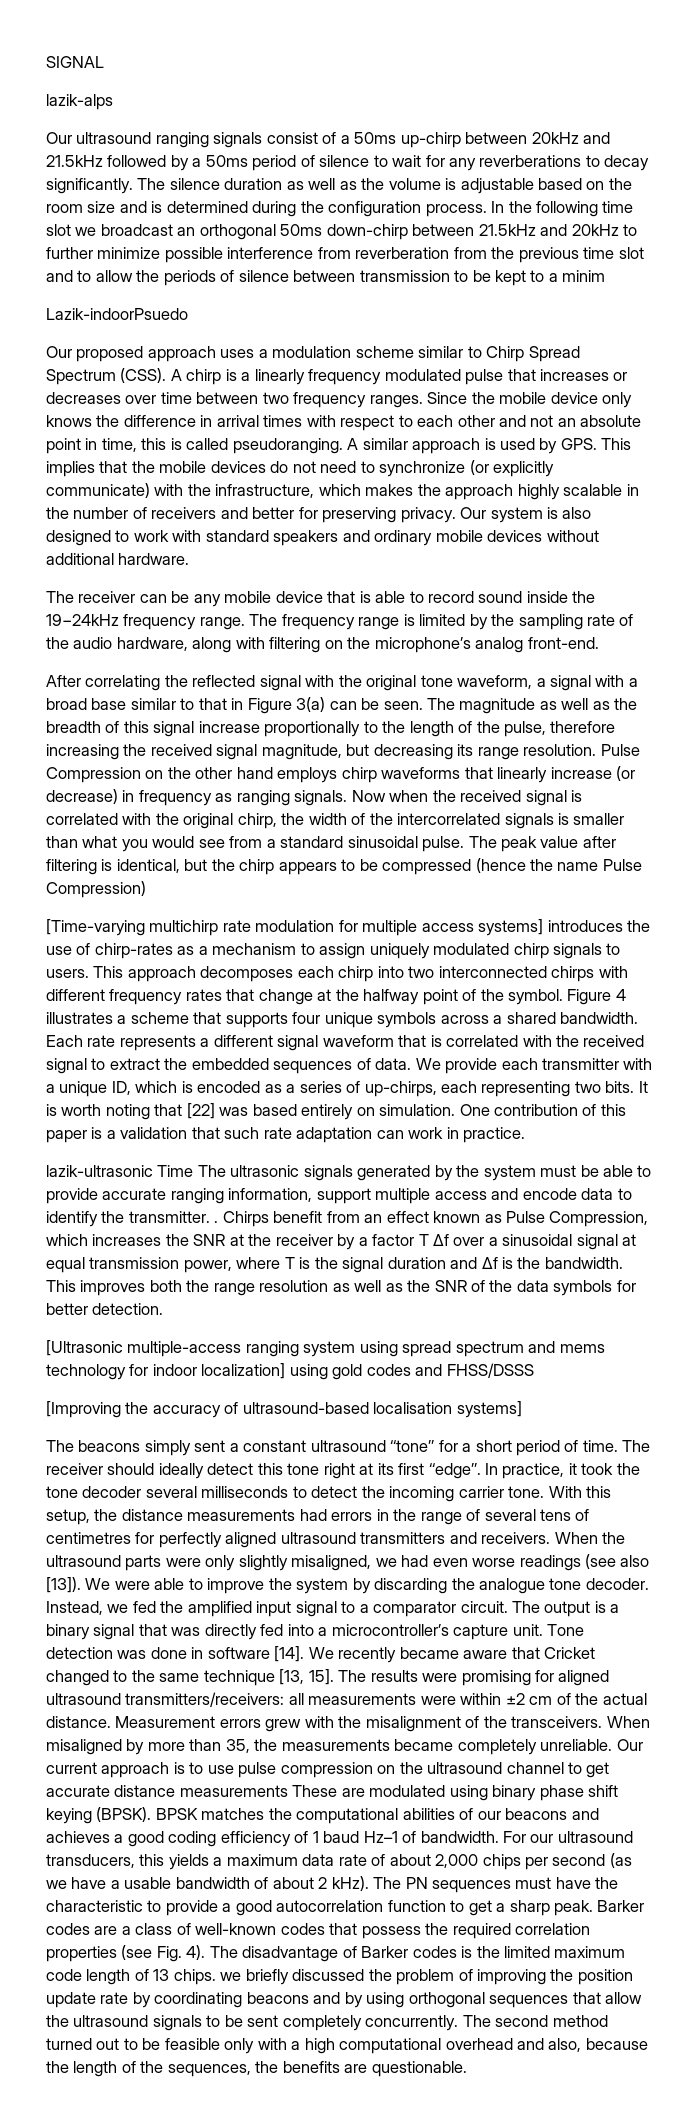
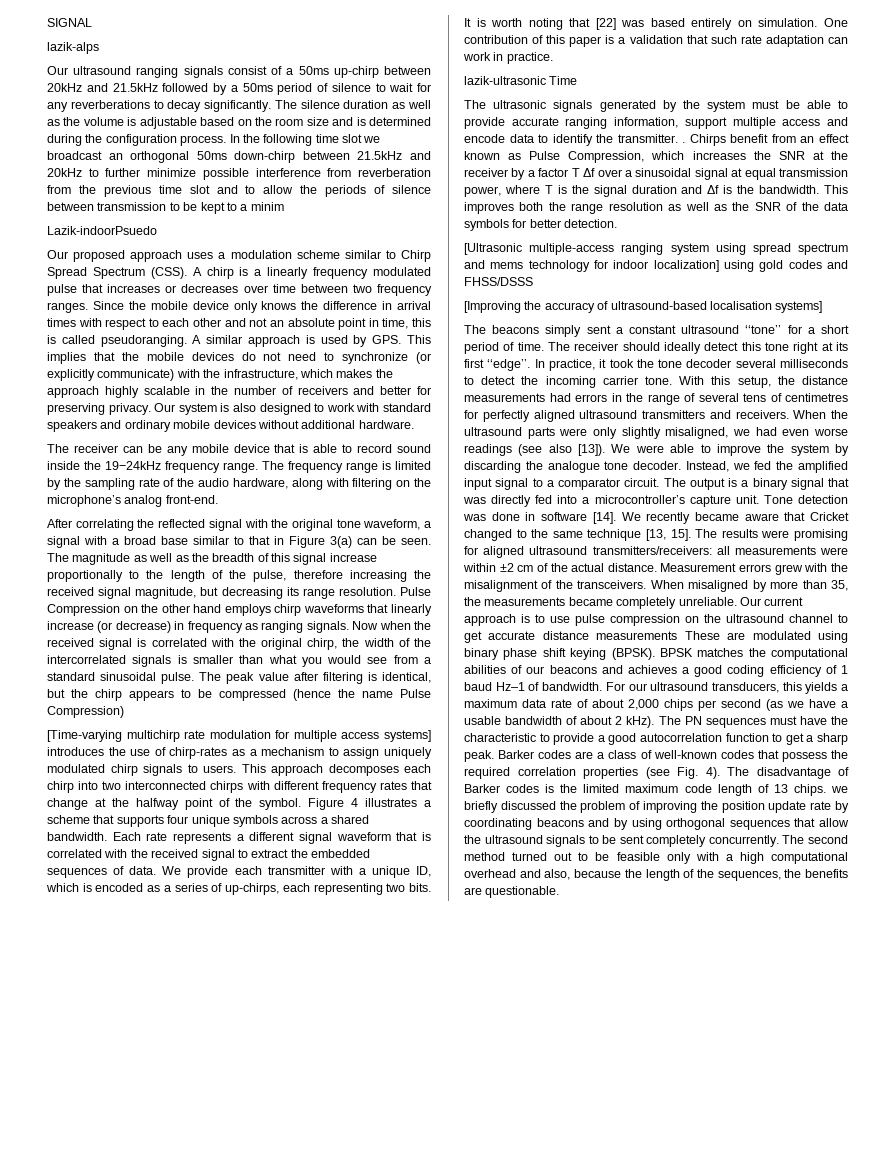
- lazik-ultrasonic Time The ultrasonic signals generated by the system must be able to provide accurate ranging information, support multiple access and encode data to identify the transmitter. .
+ lazik-ultrasonic Time
+ The ultrasonic signals generated by the system must be able to provide accurate ranging information, support multiple access and encode data to identify the transmitter. .

